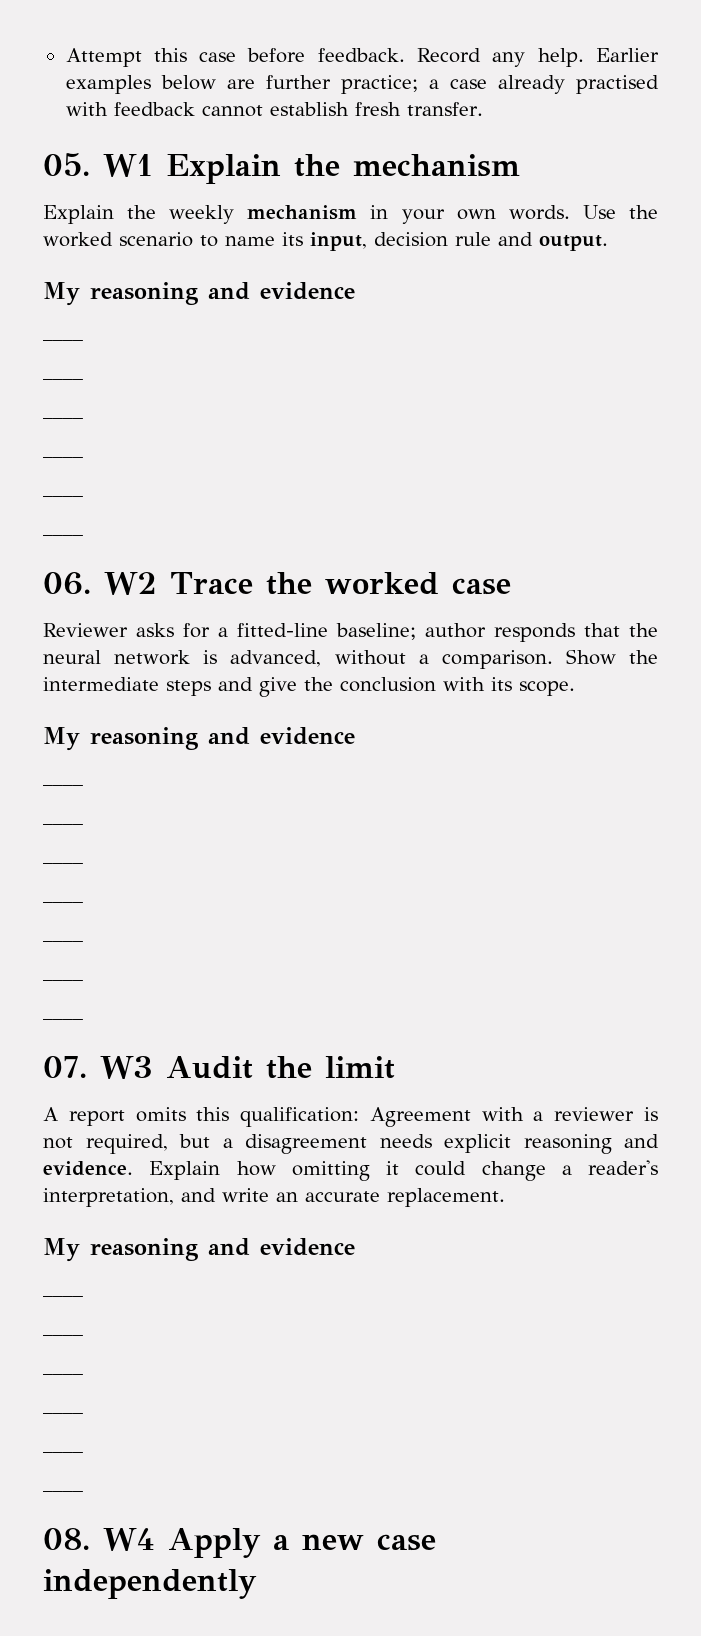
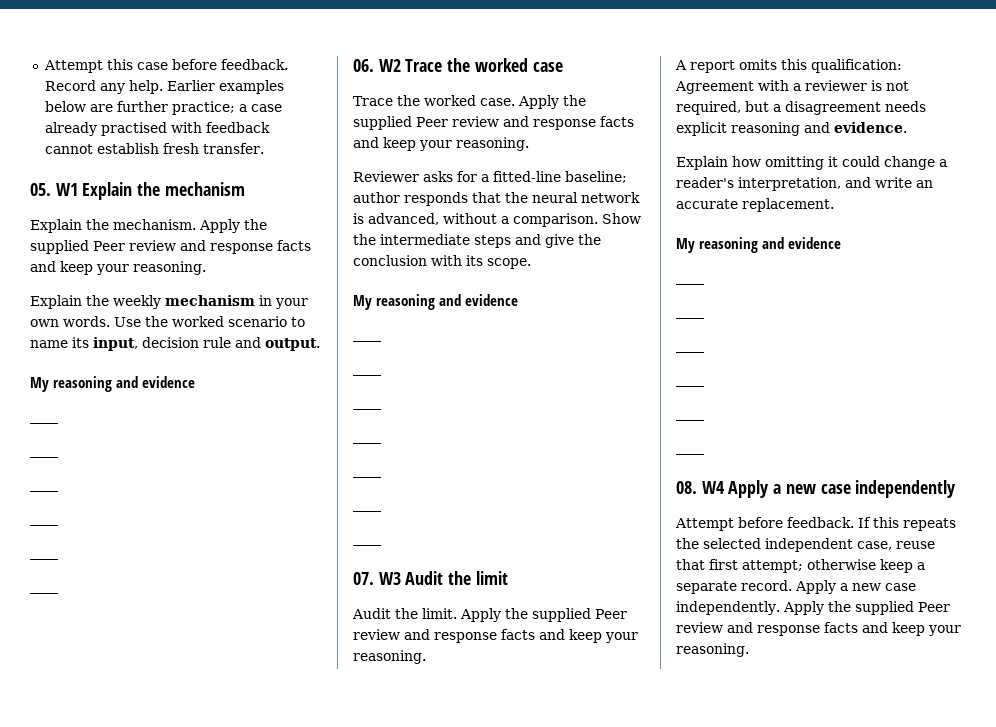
+ Explain the mechanism. Apply the supplied Peer review and response facts and keep your reasoning.
+ Trace the worked case. Apply the supplied Peer review and response facts and keep your reasoning.
+ Audit the limit. Apply the supplied Peer review and response facts and keep your reasoning.
- A report omits this qualification: Agreement with a reviewer is not required, but a disagreement needs explicit reasoning and evidence. Explain how omitting it could change a reader's interpretation, and write an accurate replacement.
+ A report omits this qualification: Agreement with a reviewer is not required, but a disagreement needs explicit reasoning and evidence.
+ Explain how omitting it could change a reader's interpretation, and write an accurate replacement.
+ Attempt before feedback. If this repeats the selected independent case, reuse that first attempt; otherwise keep a separate record. Apply a new case independently. Apply the supplied Peer review and response facts and keep your reasoning.

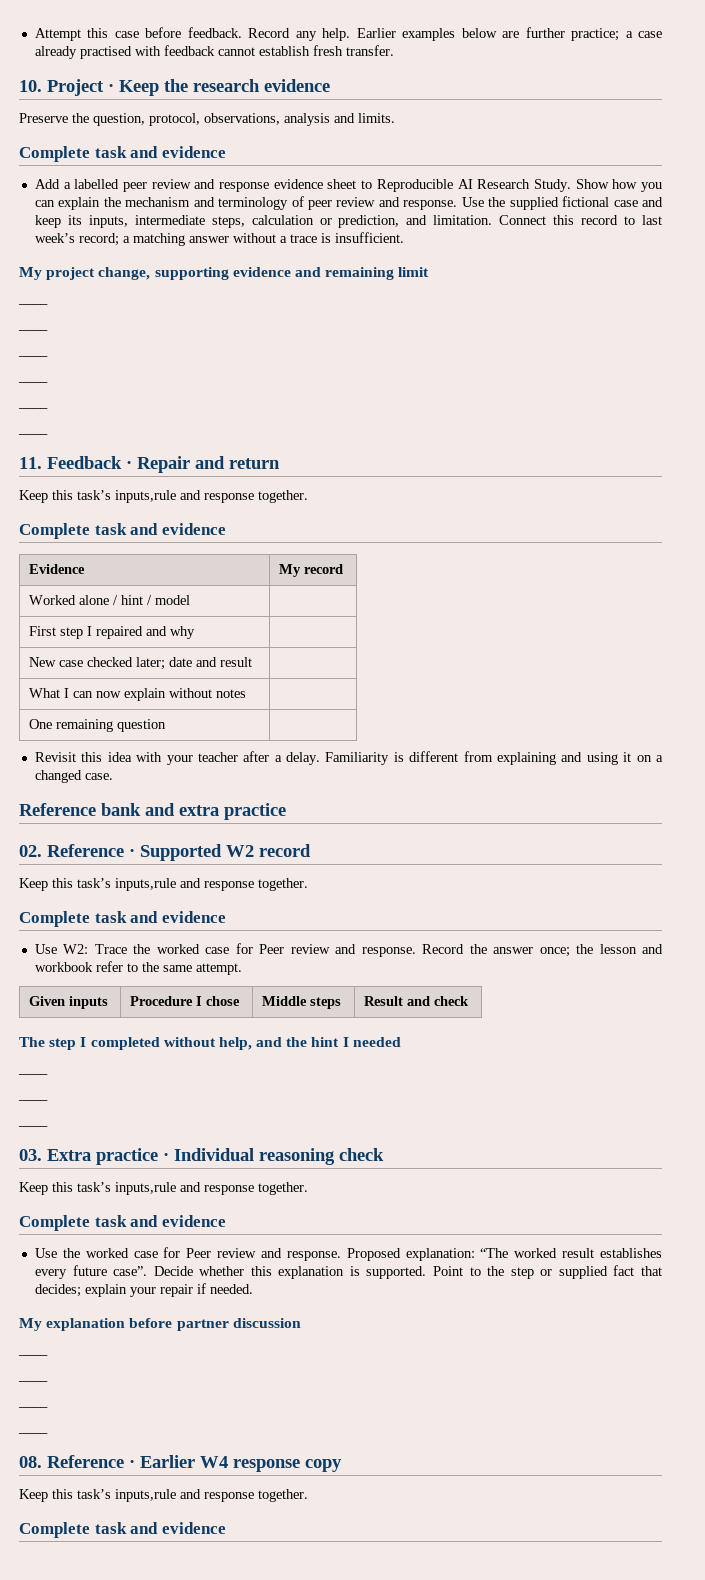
- 05. W1 Explain the mechanism
- Explain the mechanism. Apply the supplied Peer review and response facts and keep your reasoning.
- Explain the weekly mechanism in your own words. Use the worked scenario to name its input, decision rule and output.
- My reasoning and evidence
+ 10. Project · Keep the research evidence
+ Preserve the question, protocol, observations, analysis and limits.
+ Complete task and evidence
+ Add a labelled peer review and response evidence sheet to Reproducible AI Research Study. Show how you can explain the mechanism and terminology of peer review and response. Use the supplied fictional case and keep its inputs, intermediate steps, calculation or prediction, and limitation. Connect this record to last week’s record; a matching answer without a trace is insufficient.
+ My project change, supporting evidence and remaining limit
  ____
  ____
  ____
  ____
  ____
  ____
- 06. W2 Trace the worked case
- Trace the worked case. Apply the supplied Peer review and response facts and keep your reasoning.
- Reviewer asks for a fitted-line baseline; author responds that the neural network is advanced, without a comparison. Show the intermediate steps and give the conclusion with its scope.
- My reasoning and evidence
+ 11. Feedback · Repair and return
+ Keep this task’s inputs,rule and response together.
+ Complete task and evidence
+ Evidence | My record
+ Worked alone / hint / model |
+ First step I repaired and why |
+ New case checked later; date and result |
+ What I can now explain without notes |
+ One remaining question |
+ Revisit this idea with your teacher after a delay. Familiarity is different from explaining and using it on a changed case.
+ Reference bank and extra practice
+ 02. Reference · Supported W2 record
+ Keep this task’s inputs,rule and response together.
+ Complete task and evidence
+ Use W2: Trace the worked case for Peer review and response. Record the answer once; the lesson and workbook refer to the same attempt.
+ Given inputs | Procedure I chose | Middle steps | Result and check
+ The step I completed without help, and the hint I needed
  ____
  ____
  ____
- ____
- ____
- ____
- ____
- 07. W3 Audit the limit
- Audit the limit. Apply the supplied Peer review and response facts and keep your reasoning.
- A report omits this qualification: Agreement with a reviewer is not required, but a disagreement needs explicit reasoning and evidence.
- Explain how omitting it could change a reader's interpretation, and write an accurate replacement.
- My reasoning and evidence
- ____
- ____
+ 03. Extra practice · Individual reasoning check
+ Keep this task’s inputs,rule and response together.
+ Complete task and evidence
+ Use the worked case for Peer review and response. Proposed explanation: “The worked result establishes every future case”. Decide whether this explanation is supported. Point to the step or supplied fact that decides; explain your repair if needed.
+ My explanation before partner discussion
- 08. W4 Apply a new case independently
- Attempt before feedback. If this repeats the selected independent case, reuse that first attempt; otherwise keep a separate record. Apply a new case independently. Apply the supplied Peer review and response facts and keep your reasoning.
+ 08. Reference · Earlier W4 response copy
+ Keep this task’s inputs,rule and response together.
+ Complete task and evidence

